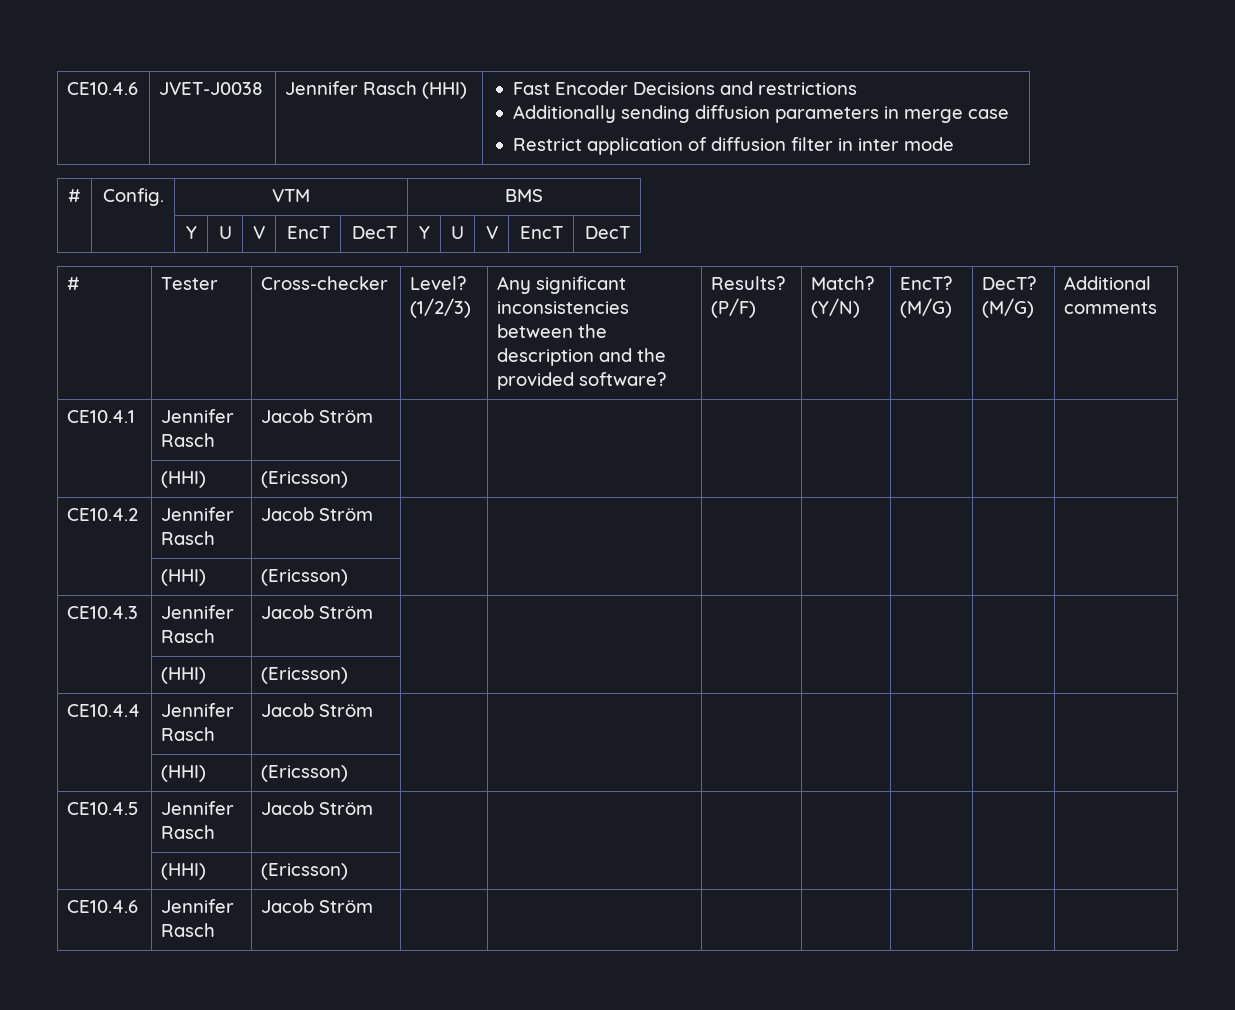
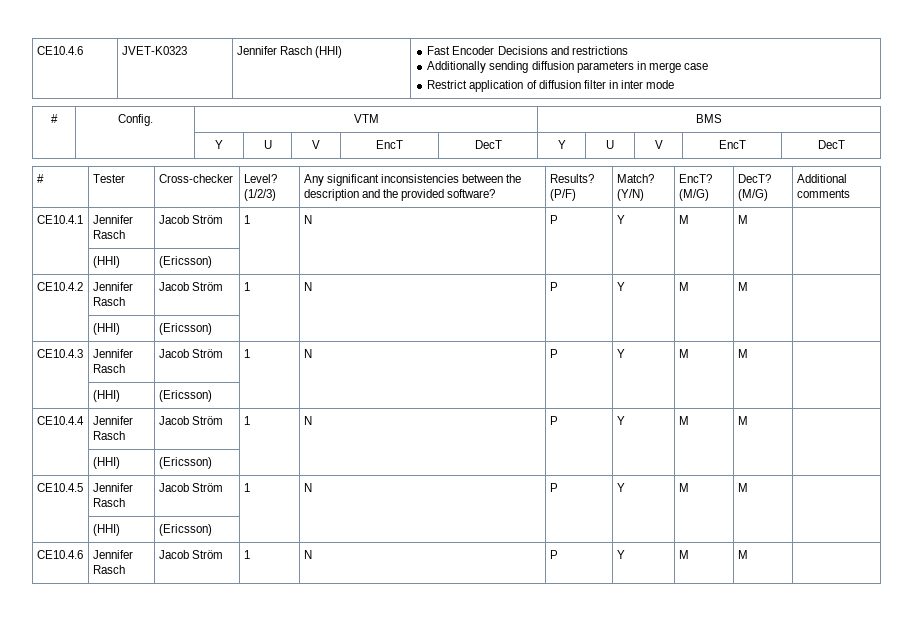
- CE10.4.6 | JVET-J0038 | Jennifer Rasch (HHI) | Fast Encoder Decisions and restrictions
+ CE10.4.6 | JVET-K0323 | Jennifer Rasch (HHI) | Fast Encoder Decisions and restrictions
- CE10.4.1 | Jennifer Rasch | Jacob Ström | | | | | | |
+ CE10.4.1 | Jennifer Rasch | Jacob Ström | 1 | N | P | Y | M | M |
- CE10.4.2 | Jennifer Rasch | Jacob Ström | | | | | | |
+ CE10.4.2 | Jennifer Rasch | Jacob Ström | 1 | N | P | Y | M | M |
- CE10.4.3 | Jennifer Rasch | Jacob Ström | | | | | | |
+ CE10.4.3 | Jennifer Rasch | Jacob Ström | 1 | N | P | Y | M | M |
- CE10.4.4 | Jennifer Rasch | Jacob Ström | | | | | | |
+ CE10.4.4 | Jennifer Rasch | Jacob Ström | 1 | N | P | Y | M | M |
- CE10.4.5 | Jennifer Rasch | Jacob Ström | | | | | | |
+ CE10.4.5 | Jennifer Rasch | Jacob Ström | 1 | N | P | Y | M | M |
- CE10.4.6 | Jennifer Rasch | Jacob Ström | | | | | | |
+ CE10.4.6 | Jennifer Rasch | Jacob Ström | 1 | N | P | Y | M | M |

